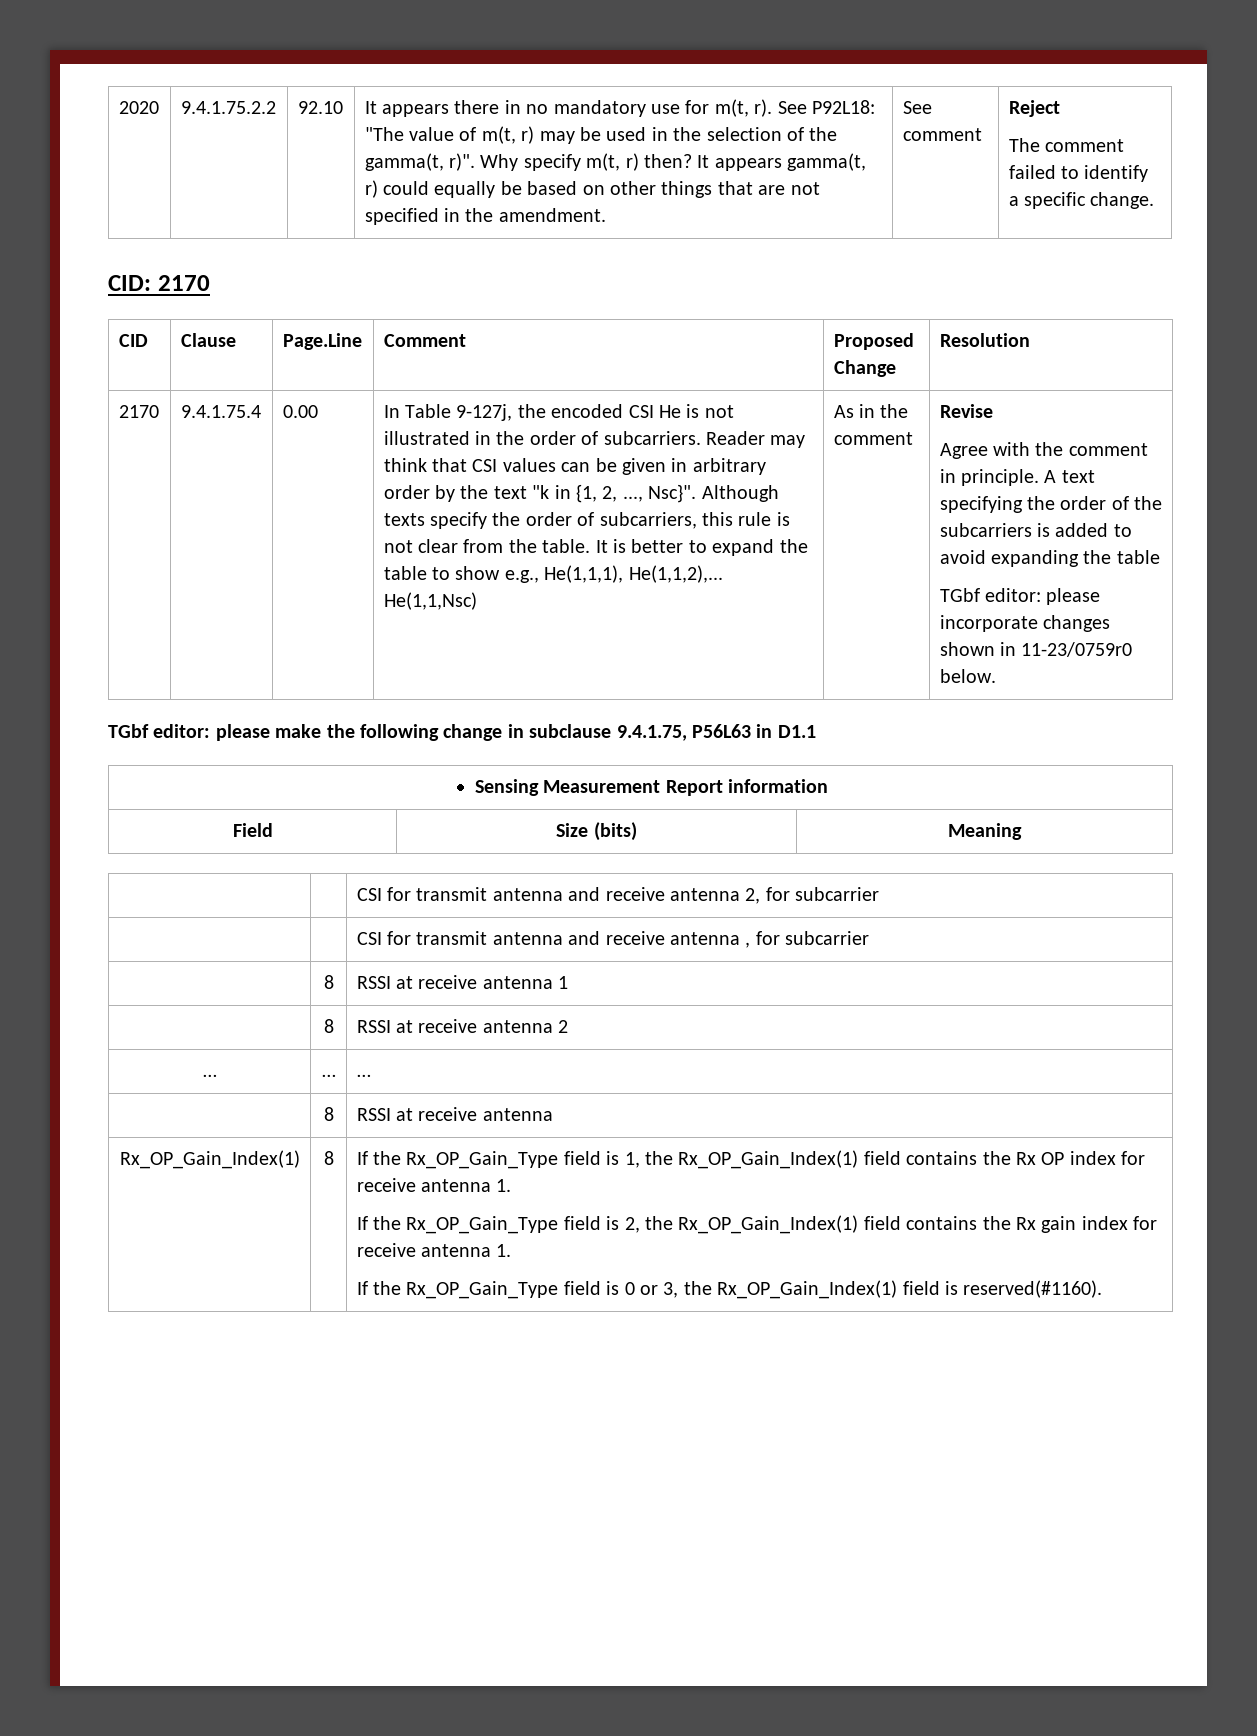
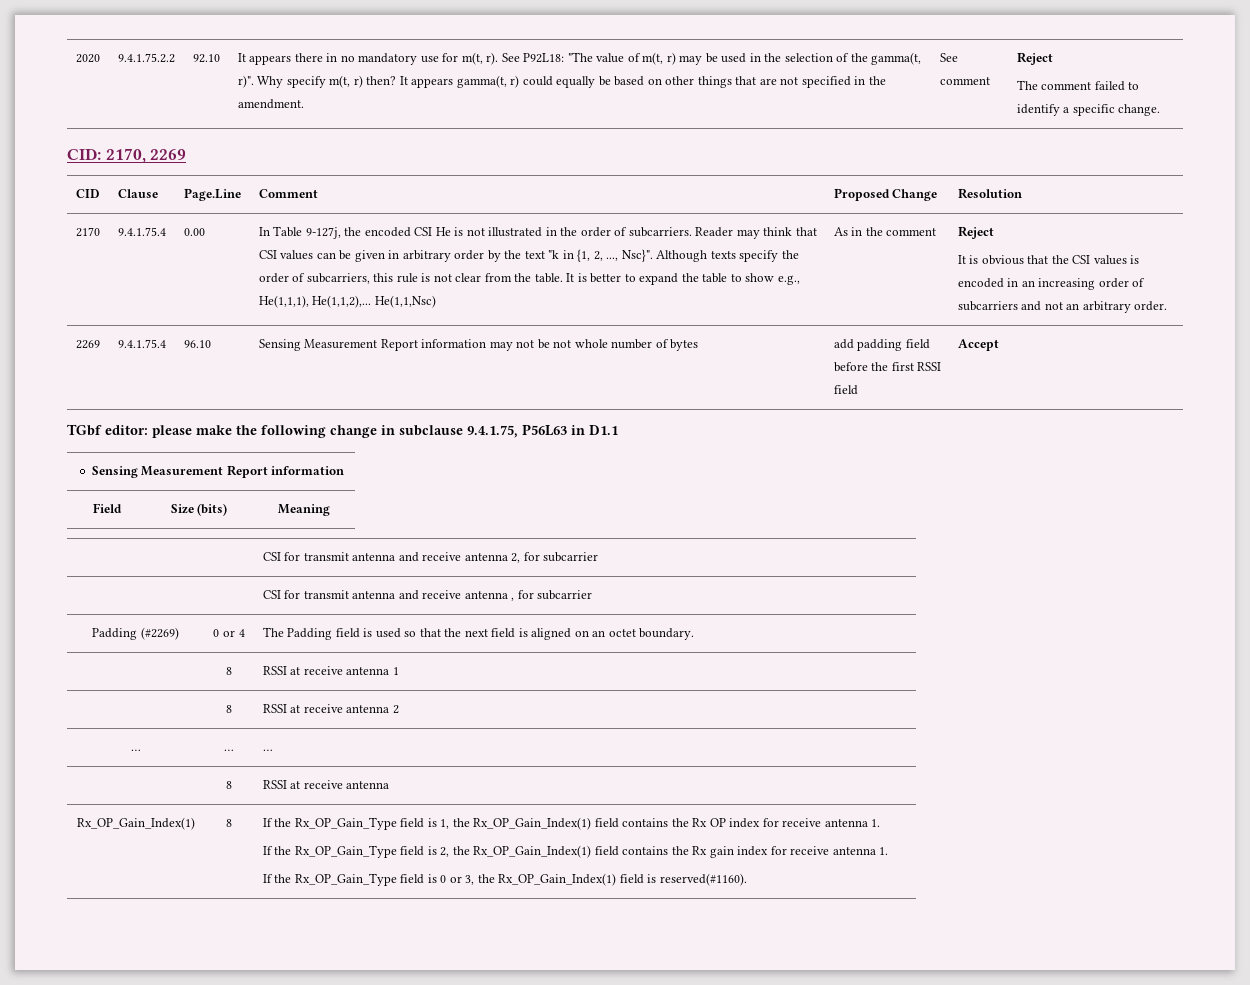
- CID: 2170
+ CID: 2170, 2269
- As in the comment | Revise
- Agree with the comment in principle. A text specifying the order of the subcarriers is added to avoid expanding the table
- TGbf editor: please incorporate changes shown in 11-23/0759r0 below.
+ As in the comment | Reject
+ It is obvious that the CSI values is encoded in an increasing order of subcarriers and not an arbitrary order.
+ 2269 | 9.4.1.75.4 | 96.10 | Sensing Measurement Report information may not be not whole number of bytes | add padding field before the first RSSI field | Accept
+ Padding (#2269) | 0 or 4 | The Padding field is used so that the next field is aligned on an octet boundary.

